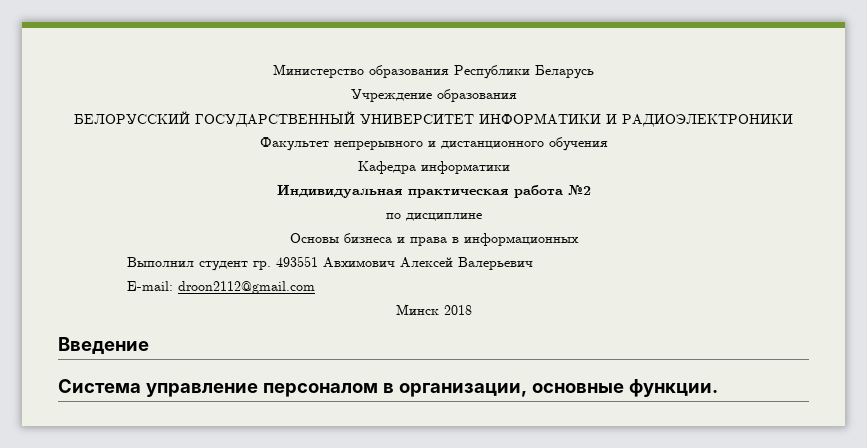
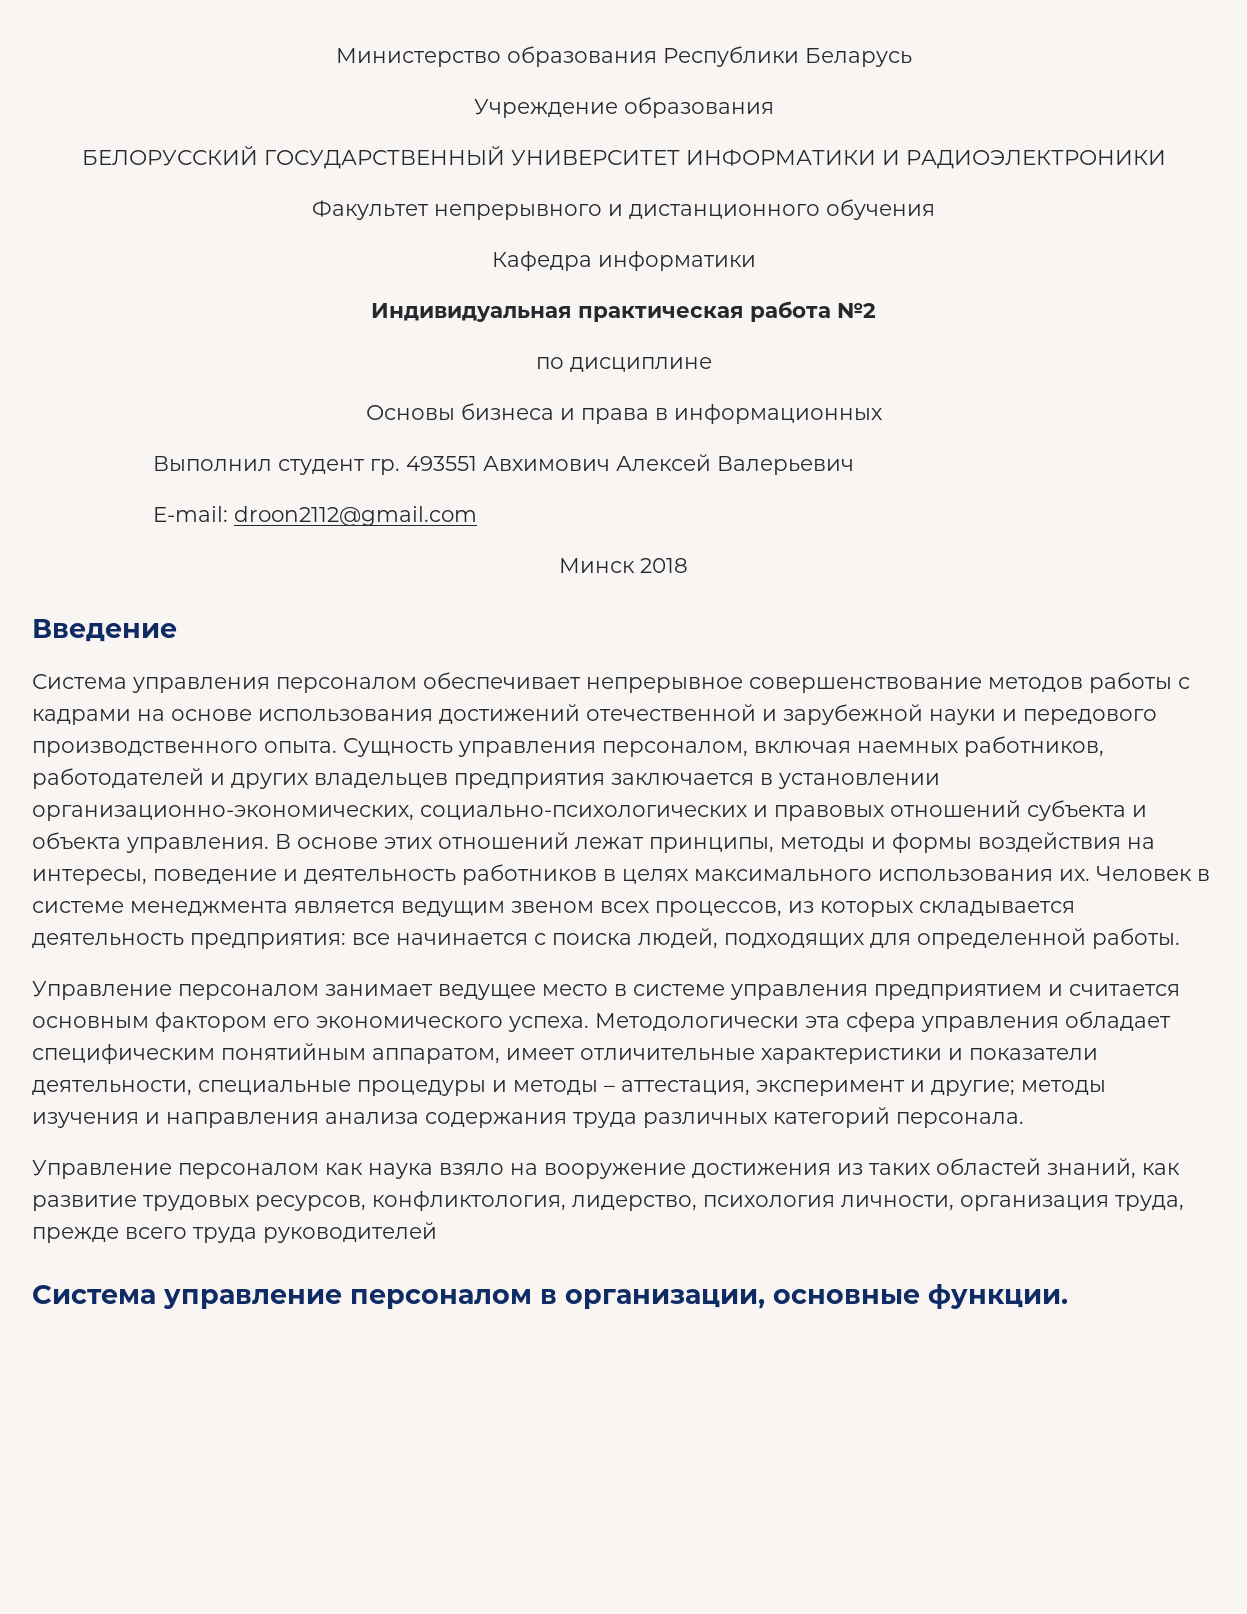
+ Система управления персоналом обеспечивает непрерывное совершенствование методов работы с кадрами на основе использования достижений отечественной и зарубежной науки и передового производственного опыта. Сущность управления персоналом, включая наемных работников, работодателей и других владельцев предприятия заключается в установлении организационно-экономических, социально-психологических и правовых отношений субъекта и объекта управления. В основе этих отношений лежат принципы, методы и формы воздействия на интересы, поведение и деятельность работников в целях максимального использования их. Человек в системе менеджмента является ведущим звеном всех процессов, из которых складывается деятельность предприятия: все начинается с поиска людей, подходящих для определенной работы.
+ Управление персоналом занимает ведущее место в системе управления предприятием и считается основным фактором его экономического успеха. Методологически эта сфера управления обладает специфическим понятийным аппаратом, имеет отличительные характеристики и показатели деятельности, специальные процедуры и методы – аттестация, эксперимент и другие; методы изучения и направления анализа содержания труда различных категорий персонала.
+ Управление персоналом как наука взяло на вооружение достижения из таких областей знаний, как развитие трудовых ресурсов, конфликтология, лидерство, психология личности, организация труда, прежде всего труда руководителей

